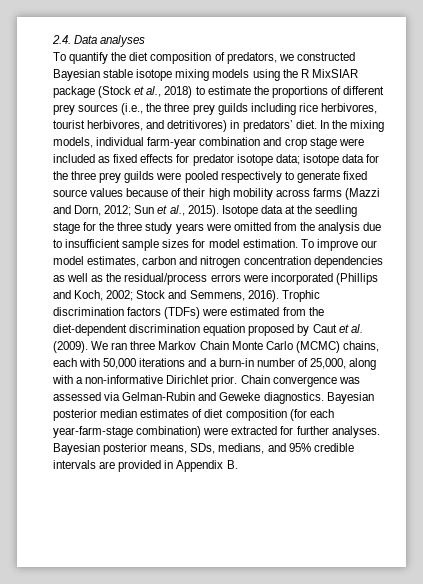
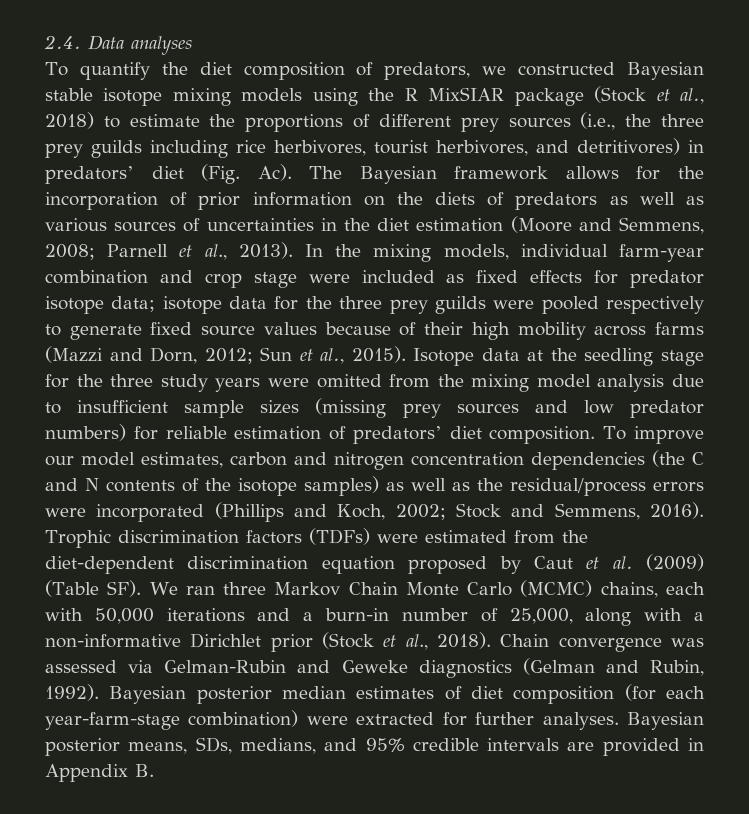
- To quantify the diet composition of predators, we constructed Bayesian stable isotope mixing models using the R MixSIAR package (Stock et al., 2018) to estimate the proportions of different prey sources (i.e., the three prey guilds including rice herbivores, tourist herbivores, and detritivores) in predators’ diet.
+ To quantify the diet composition of predators, we constructed Bayesian stable isotope mixing models using the R MixSIAR package (Stock et al., 2018) to estimate the proportions of different prey sources (i.e., the three prey guilds including rice herbivores, tourist herbivores, and detritivores) in predators’ diet (Fig. Ac). The Bayesian framework allows for the incorporation of prior information on the diets of predators as well as various sources of uncertainties in the diet estimation (Moore and Semmens, 2008; Parnell et al., 2013).
- Isotope data at the seedling stage for the three study years were omitted from the analysis due to insufficient sample sizes for model estimation.
+ Isotope data at the seedling stage for the three study years were omitted from the mixing model analysis due to insufficient sample sizes (missing prey sources and low predator numbers) for reliable estimation of predators’ diet composition.
- To improve our model estimates, carbon and nitrogen concentration dependencies as well as the residual/process errors were incorporated (Phillips and Koch, 2002; Stock and Semmens, 2016).
+ To improve our model estimates, carbon and nitrogen concentration dependencies (the C and N contents of the isotope samples) as well as the residual/process errors were incorporated (Phillips and Koch, 2002; Stock and Semmens, 2016).
- Trophic discrimination factors (TDFs) were estimated from the diet-dependent discrimination equation proposed by Caut et al. (2009). We ran three Markov Chain Monte Carlo (MCMC) chains, each with 50,000 iterations and a burn-in number of 25,000, along with a non-informative Dirichlet prior.
+ Trophic discrimination factors (TDFs) were estimated from the diet-dependent discrimination equation proposed by Caut et al. (2009) (Table SF). We ran three Markov Chain Monte Carlo (MCMC) chains, each with 50,000 iterations and a burn-in number of 25,000, along with a non-informative Dirichlet prior (Stock et al., 2018).
- Chain convergence was assessed via Gelman-Rubin and Geweke diagnostics.
+ Chain convergence was assessed via Gelman-Rubin and Geweke diagnostics (Gelman and Rubin, 1992).

